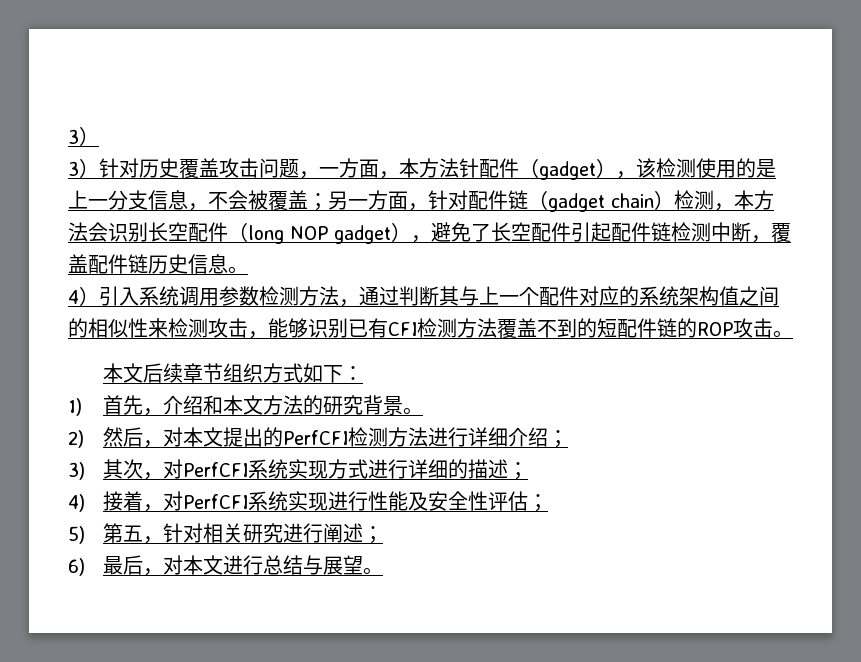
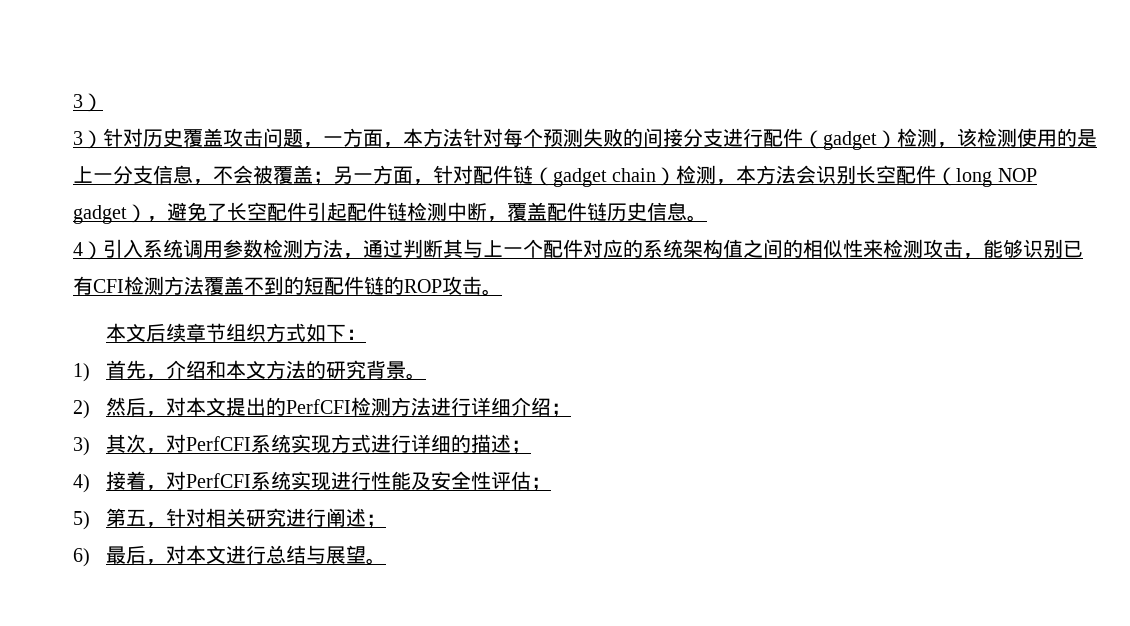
- 3）针对历史覆盖攻击问题，一方面，本方法针配件（gadget），该检测使用的是上一分支信息，不会被覆盖；另一方面，针对配件链（gadget chain）检测，本方法会识别长空配件（long NOP gadget），避免了长空配件引起配件链检测中断，覆盖配件链历史信息。
+ 3）针对历史覆盖攻击问题，一方面，本方法针对每个预测失败的间接分支进行配件（gadget）检测，该检测使用的是上一分支信息，不会被覆盖；另一方面，针对配件链（gadget chain）检测，本方法会识别长空配件（long NOP gadget），避免了长空配件引起配件链检测中断，覆盖配件链历史信息。

